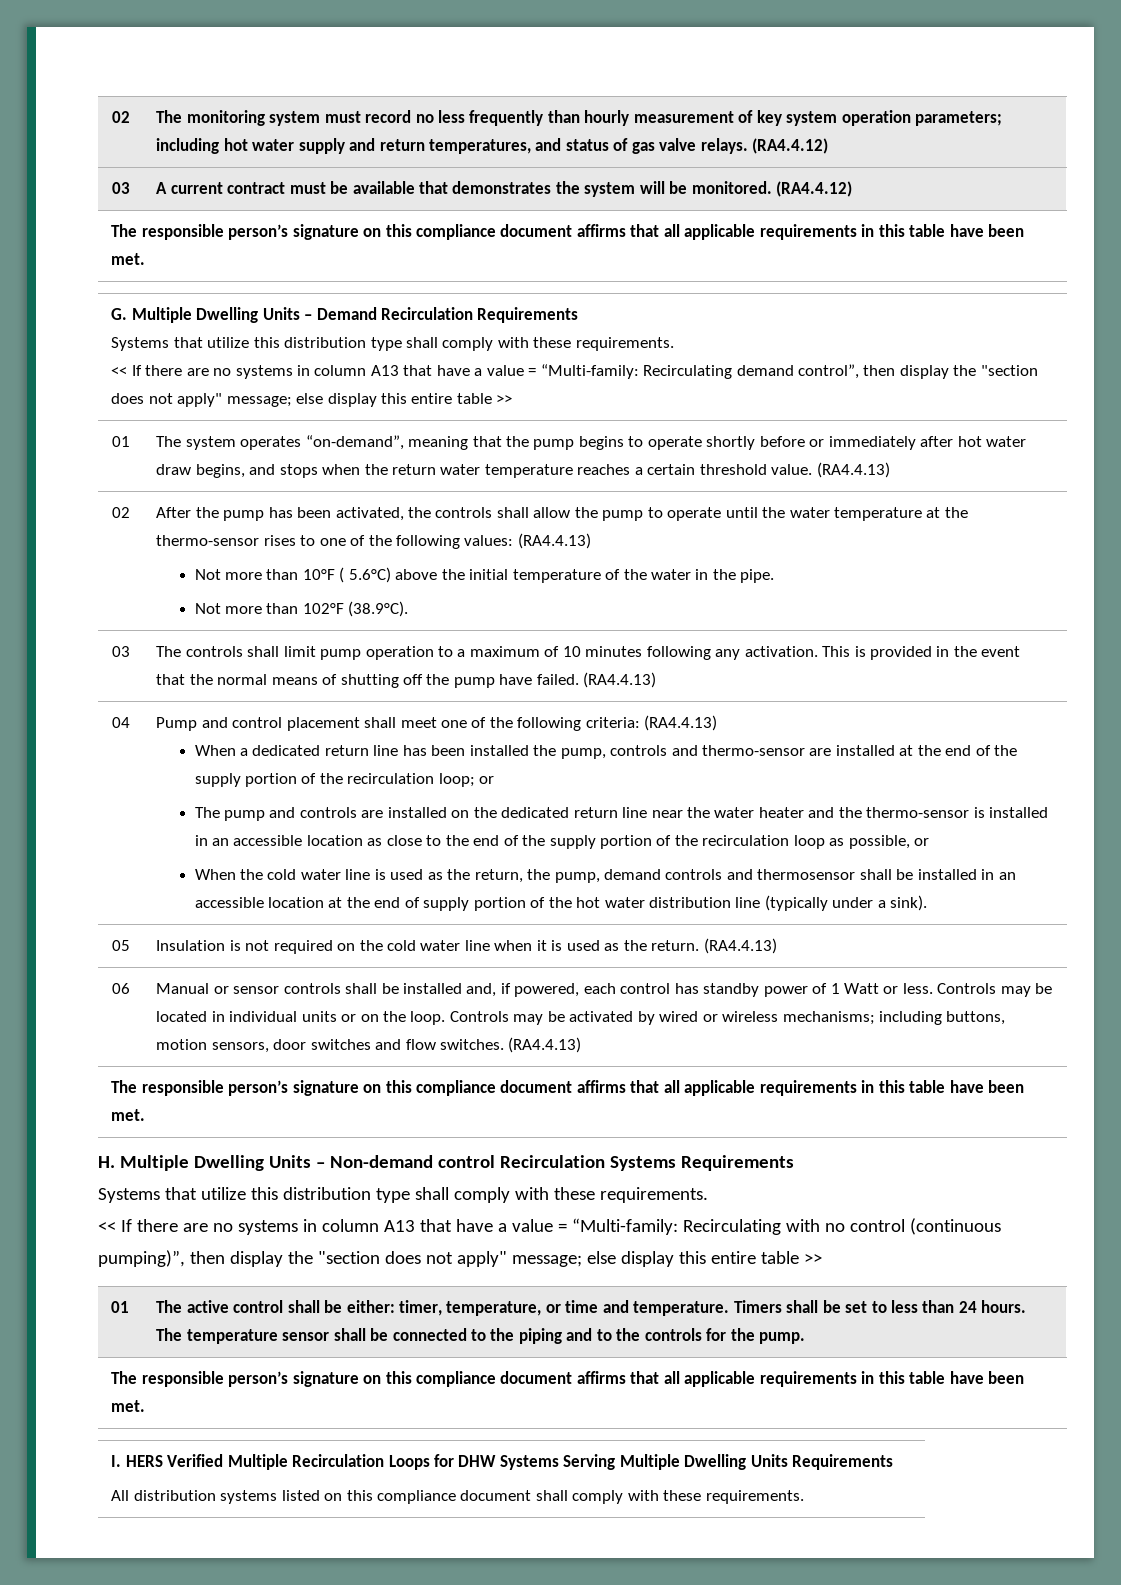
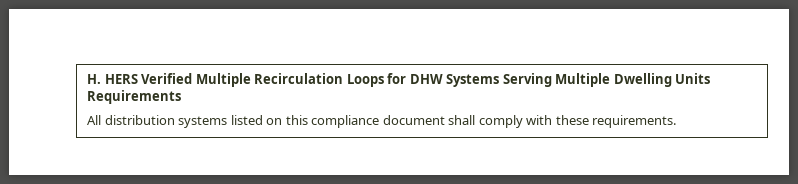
- 02 | The monitoring system must record no less frequently than hourly measurement of key system operation parameters; including hot water supply and return temperatures, and status of gas valve relays. (RA4.4.12)
- 03 | A current contract must be available that demonstrates the system will be monitored. (RA4.4.12)
- The responsible person’s signature on this compliance document affirms that all applicable requirements in this table have been met.
- G. Multiple Dwelling Units – Demand Recirculation Requirements
- Systems that utilize this distribution type shall comply with these requirements.
- << If there are no systems in column A13 that have a value = “Multi-family: Recirculating demand control”, then display the "section does not apply" message; else display this entire table >>
- 01 | The system operates “on-demand”, meaning that the pump begins to operate shortly before or immediately after hot water draw begins, and stops when the return water temperature reaches a certain threshold value. (RA4.4.13)
- 02 | After the pump has been activated, the controls shall allow the pump to operate until the water temperature at the thermo-sensor rises to one of the following values: (RA4.4.13)
- Not more than 10°F ( 5.6°C) above the initial temperature of the water in the pipe.
- Not more than 102°F (38.9°C).
- 03 | The controls shall limit pump operation to a maximum of 10 minutes following any activation. This is provided in the event that the normal means of shutting off the pump have failed. (RA4.4.13)
- 04 | Pump and control placement shall meet one of the following criteria: (RA4.4.13)
- When a dedicated return line has been installed the pump, controls and thermo-sensor are installed at the end of the supply portion of the recirculation loop; or
- The pump and controls are installed on the dedicated return line near the water heater and the thermo-sensor is installed in an accessible location as close to the end of the supply portion of the recirculation loop as possible, or
- When the cold water line is used as the return, the pump, demand controls and thermosensor shall be installed in an accessible location at the end of supply portion of the hot water distribution line (typically under a sink).
- 05 | Insulation is not required on the cold water line when it is used as the return. (RA4.4.13)
- 06 | Manual or sensor controls shall be installed and, if powered, each control has standby power of 1 Watt or less. Controls may be located in individual units or on the loop. Controls may be activated by wired or wireless mechanisms; including buttons, motion sensors, door switches and flow switches. (RA4.4.13)
- The responsible person’s signature on this compliance document affirms that all applicable requirements in this table have been met.
- H. Multiple Dwelling Units – Non-demand control Recirculation Systems Requirements
- Systems that utilize this distribution type shall comply with these requirements.
- << If there are no systems in column A13 that have a value = “Multi-family: Recirculating with no control (continuous pumping)”, then display the "section does not apply" message; else display this entire table >>
- 01 | The active control shall be either: timer, temperature, or time and temperature. Timers shall be set to less than 24 hours. The temperature sensor shall be connected to the piping and to the controls for the pump.
- The responsible person’s signature on this compliance document affirms that all applicable requirements in this table have been met.
- I. HERS Verified Multiple Recirculation Loops for DHW Systems Serving Multiple Dwelling Units Requirements
+ H. HERS Verified Multiple Recirculation Loops for DHW Systems Serving Multiple Dwelling Units Requirements

